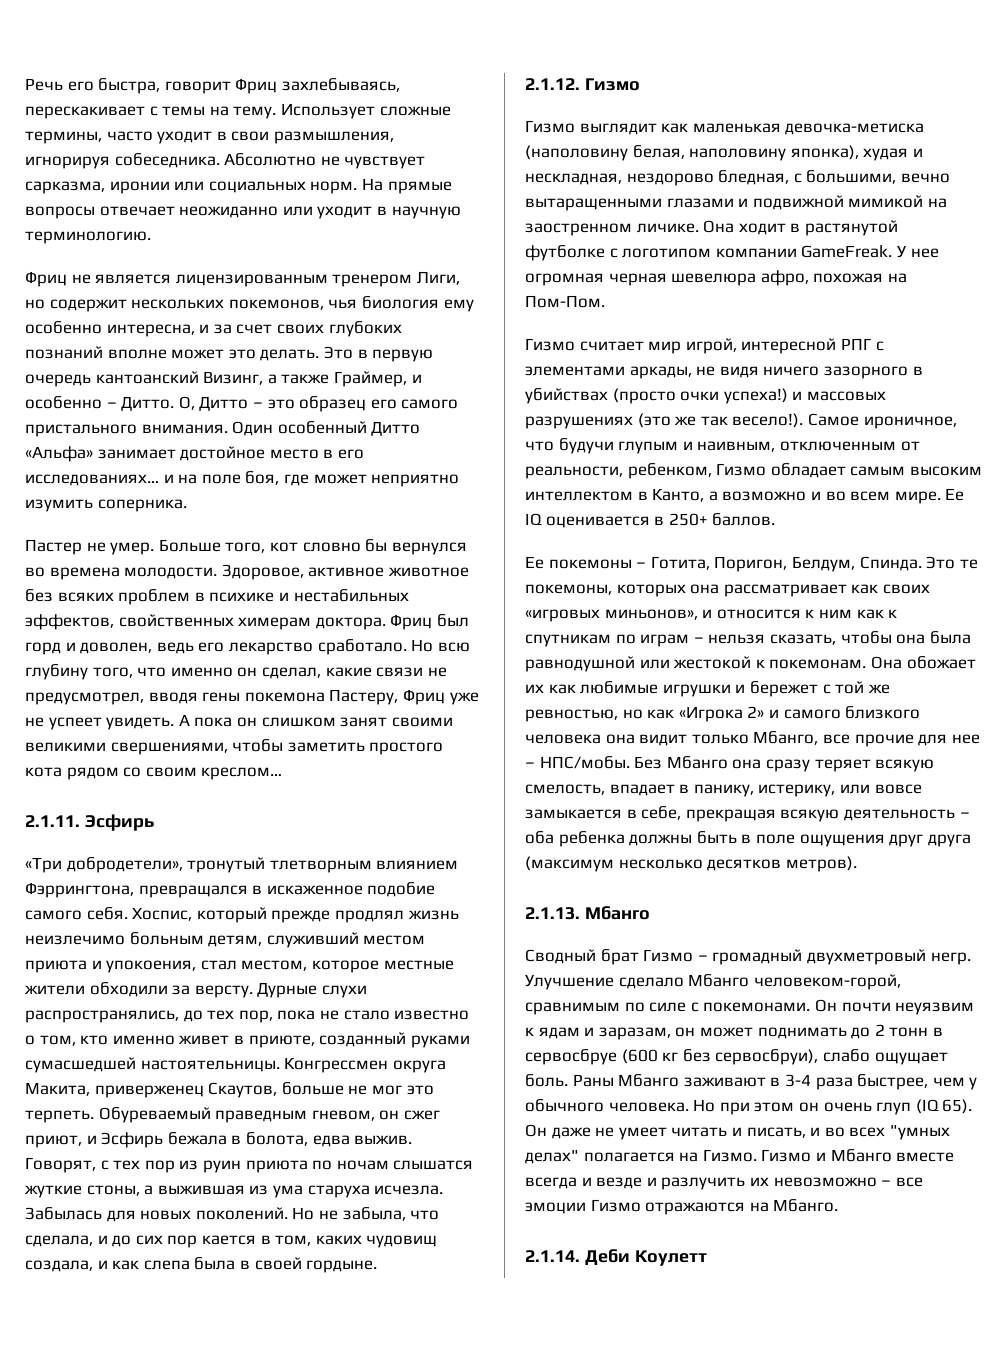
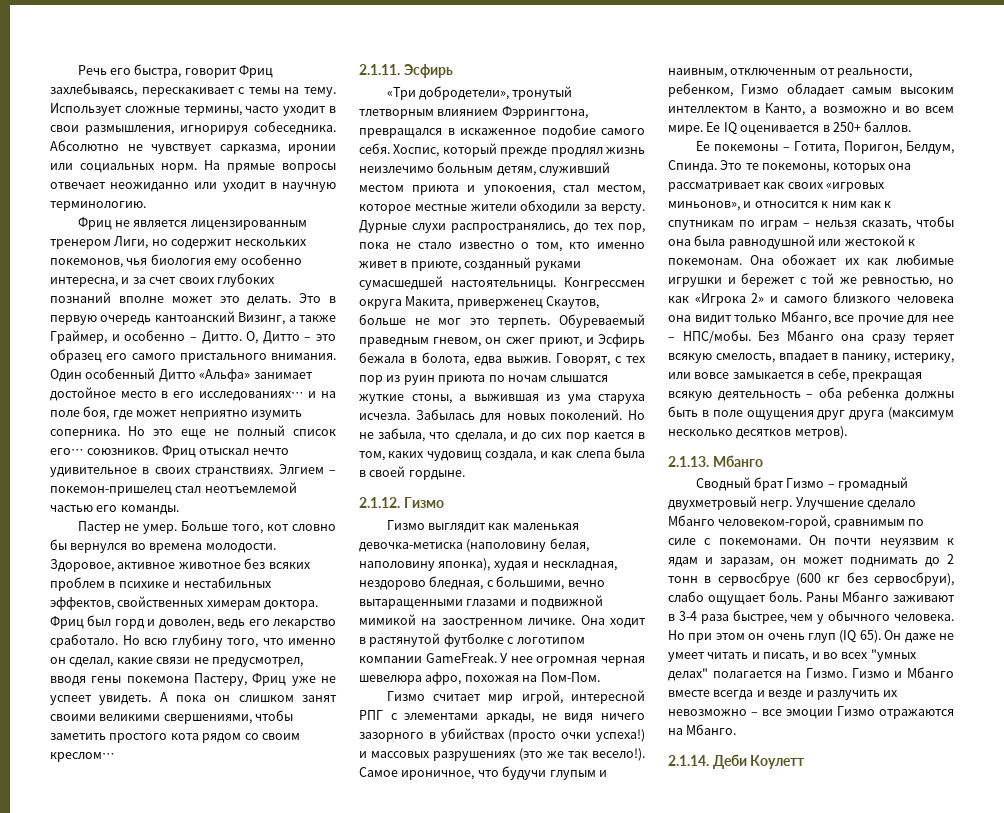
+ Но это еще не полный список его… союзников. Фриц отыскал нечто удивительное в своих странствиях. Элгием – покемон-пришелец стал неотъемлемой частью его команды.

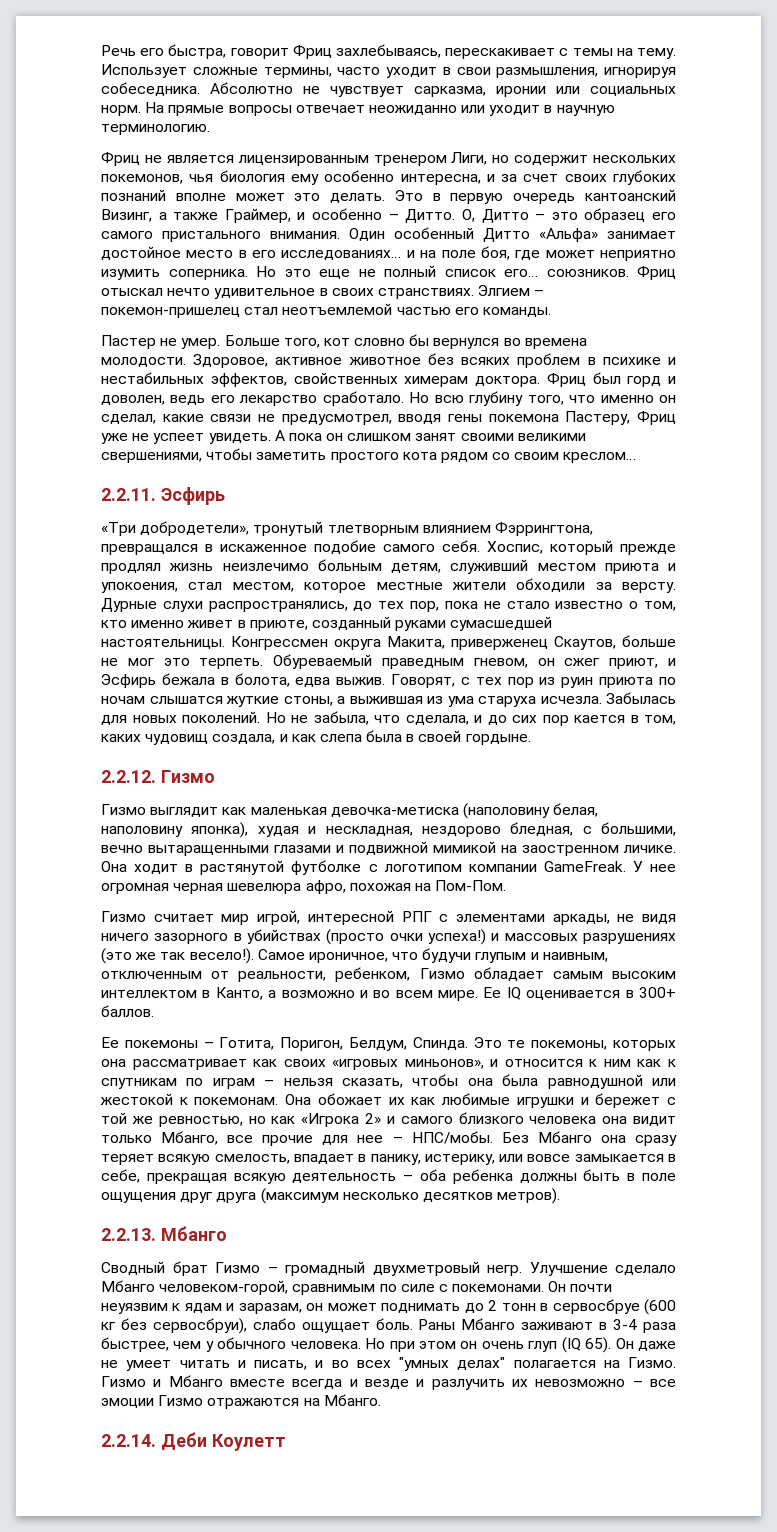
- 2.1.11. Эсфирь
+ 2.2.11. Эсфирь
- 2.1.12. Гизмо
+ 2.2.12. Гизмо
- Ее IQ оценивается в 250+ баллов.
+ Ее IQ оценивается в 300+ баллов.
- 2.1.13. Мбанго
+ 2.2.13. Мбанго
- 2.1.14. Деби Коулетт
+ 2.2.14. Деби Коулетт

